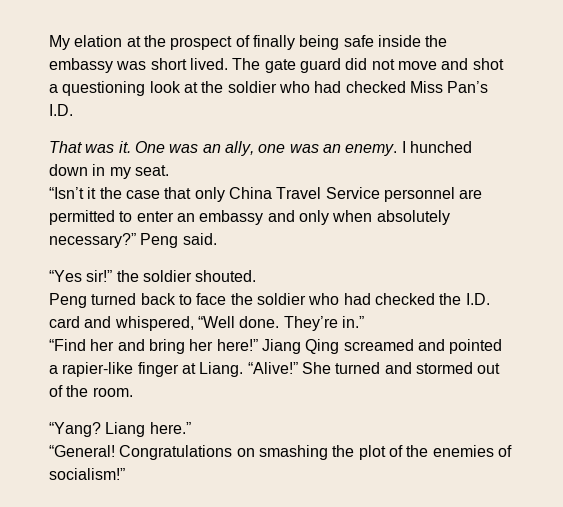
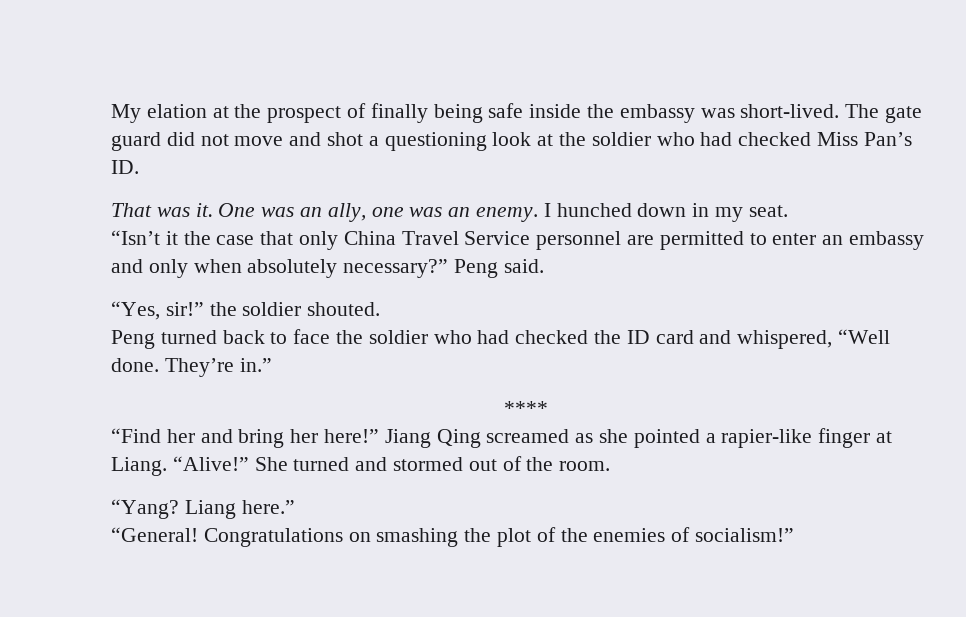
- My elation at the prospect of finally being safe inside the embassy was short lived.
+ My elation at the prospect of finally being safe inside the embassy was short-lived.
- The gate guard did not move and shot a questioning look at the soldier who had checked Miss Pan’s I.D.
+ The gate guard did not move and shot a questioning look at the soldier who had checked Miss Pan’s ID.
- “Yes sir!” the soldier shouted.
+ “Yes, sir!” the soldier shouted.
- Peng turned back to face the soldier who had checked the I.D. card and whispered, “Well done.
+ Peng turned back to face the soldier who had checked the ID card and whispered, “Well done.
+ ****
- Jiang Qing screamed and pointed a rapier-like finger at Liang.
+ Jiang Qing screamed as she pointed a rapier-like finger at Liang.

